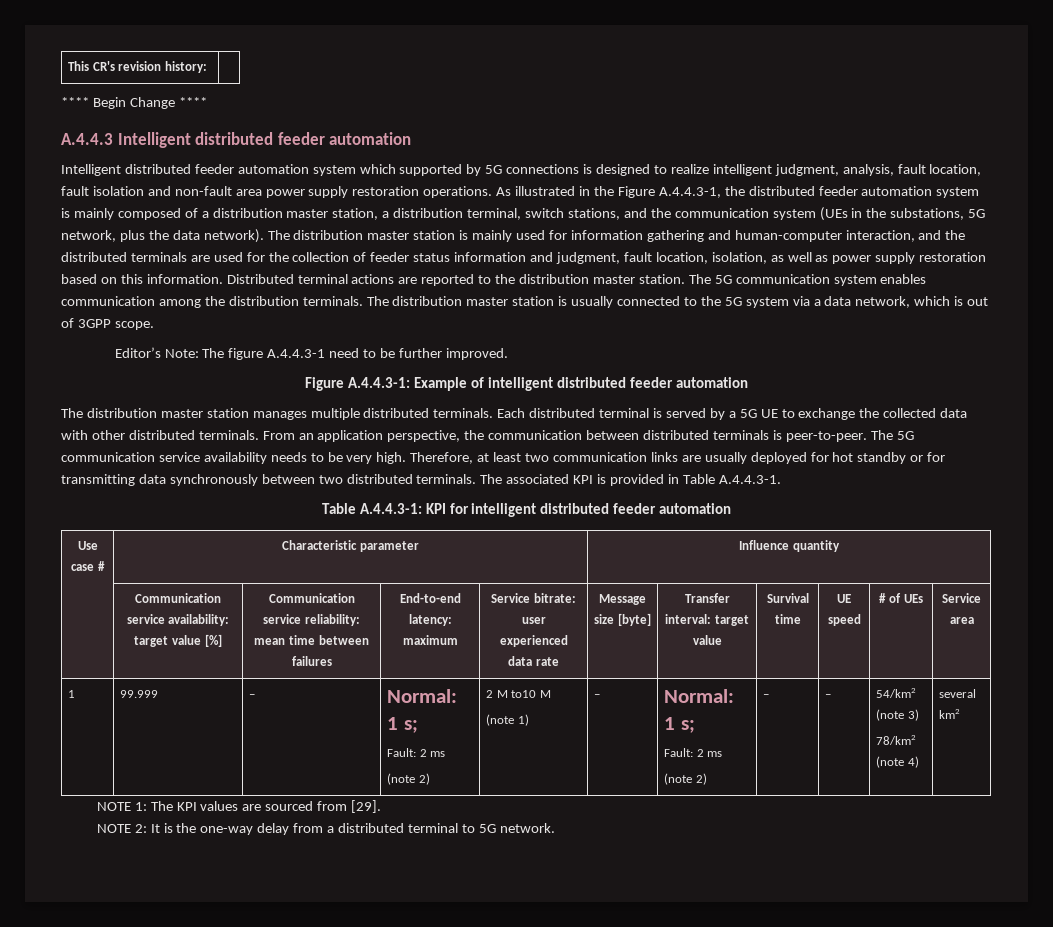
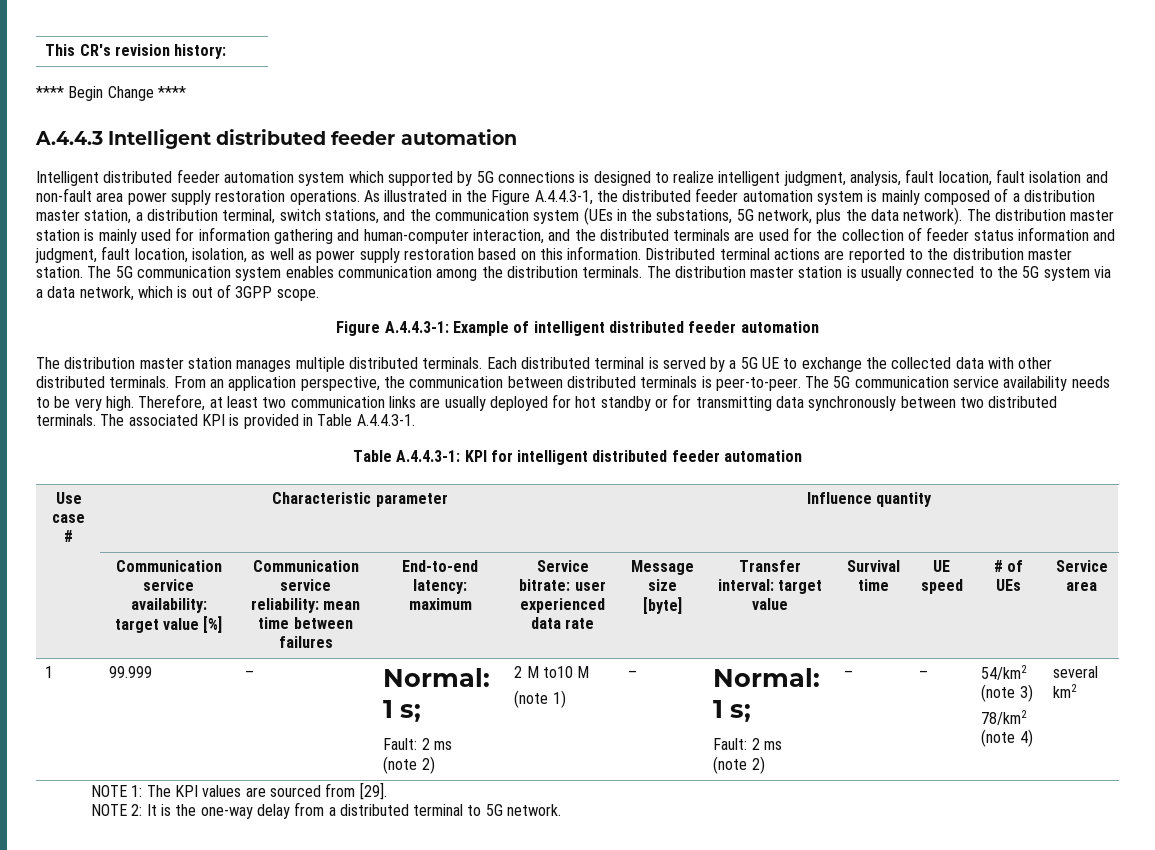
- Editor’s Note: The figure A.4.4.3-1 need to be further improved.

